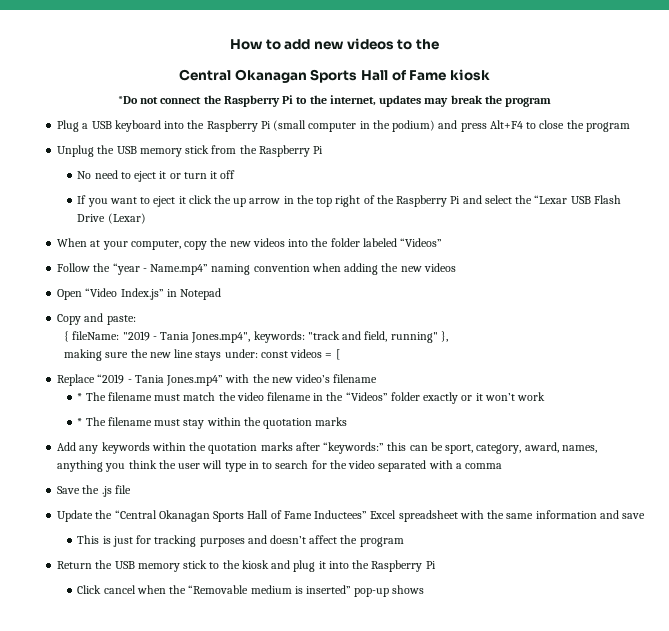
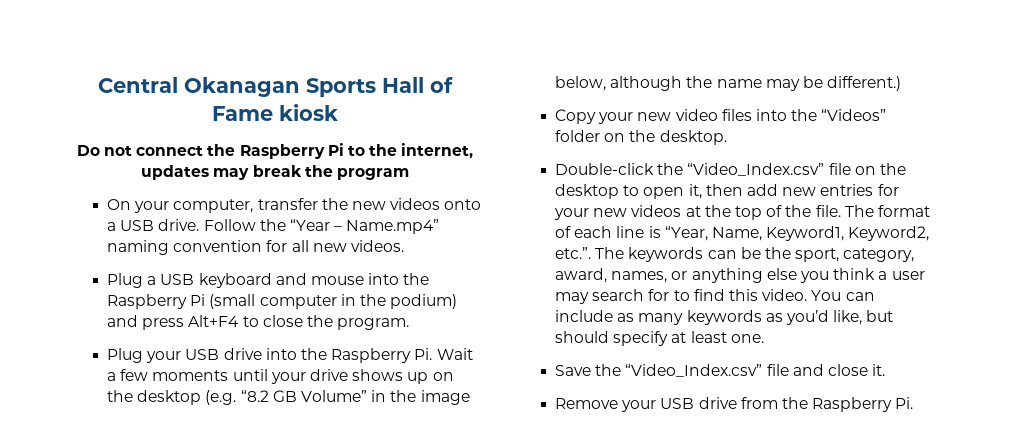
- How to add new videos to the
- *Do not connect the Raspberry Pi to the internet, updates may break the program
+ Do not connect the Raspberry Pi to the internet, updates may break the program
+ On your computer, transfer the new videos onto a USB drive. Follow the “Year – Name.mp4” naming convention for all new videos.
- Plug a USB keyboard into the Raspberry Pi (small computer in the podium) and press Alt+F4 to close the program
- Unplug the USB memory stick from the Raspberry Pi
- No need to eject it or turn it off
- If you want to eject it click the up arrow in the top right of the Raspberry Pi and select the “Lexar USB Flash Drive (Lexar)
- When at your computer, copy the new videos into the folder labeled “Videos”
- Follow the “year - Name.mp4” naming convention when adding the new videos
- Open “Video Index.js” in Notepad
- Copy and paste:
- { fileName: "2019 - Tania Jones.mp4", keywords: "track and field, running" },
- making sure the new line stays under: const videos = [
- Replace “2019 - Tania Jones.mp4” with the new video’s filename
- * The filename must match the video filename in the “Videos” folder exactly or it won’t work
- * The filename must stay within the quotation marks
- Add any keywords within the quotation marks after “keywords:” this can be sport, category, award, names, anything you think the user will type in to search for the video separated with a comma
+ Plug a USB keyboard and mouse into the Raspberry Pi (small computer in the podium) and press Alt+F4 to close the program.
+ Plug your USB drive into the Raspberry Pi. Wait a few moments until your drive shows up on the desktop (e.g. “8.2 GB Volume” in the image below, although the name may be different.)
+ Copy your new video files into the “Videos” folder on the desktop.
+ Double-click the “Video_Index.csv” file on the desktop to open it, then add new entries for your new videos at the top of the file. The format of each line is “Year, Name, Keyword1, Keyword2, etc.”. The keywords can be the sport, category, award, names, or anything else you think a user may search for to find this video. You can include as many keywords as you’d like, but should specify at least one.
- Save the .js file
- Update the “Central Okanagan Sports Hall of Fame Inductees” Excel spreadsheet with the same information and save
- This is just for tracking purposes and doesn’t affect the program
- Return the USB memory stick to the kiosk and plug it into the Raspberry Pi
- Click cancel when the “Removable medium is inserted” pop-up shows
+ Save the “Video_Index.csv” file and close it.
+ Remove your USB drive from the Raspberry Pi.

